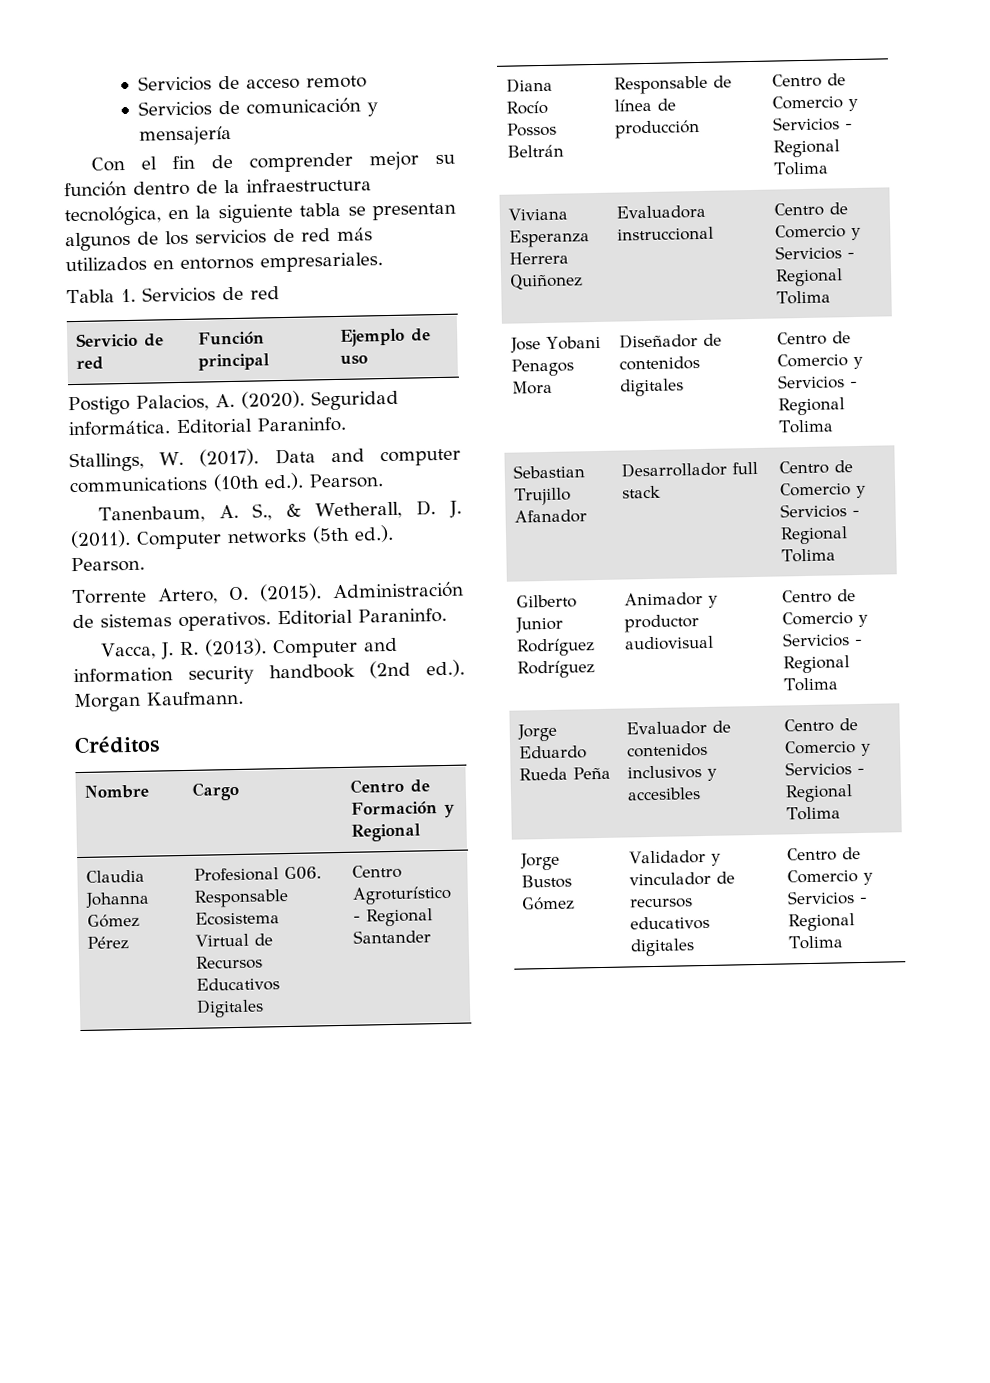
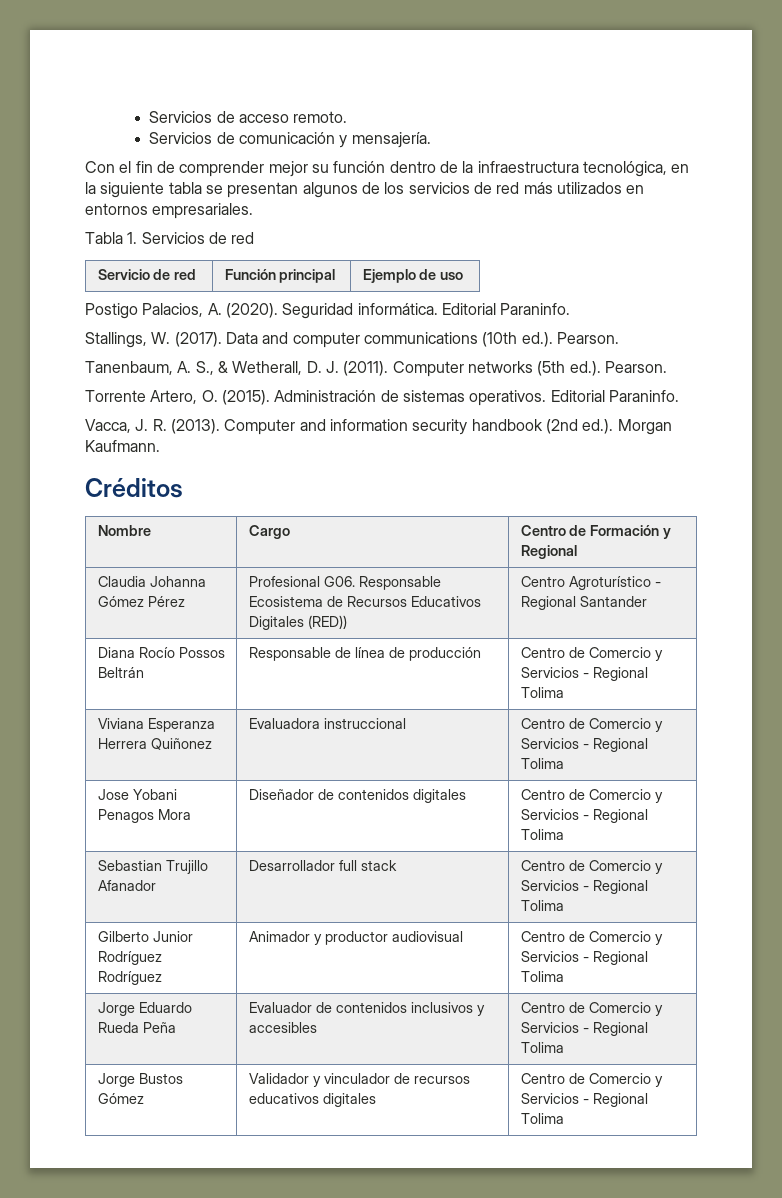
- Servicios de acceso remoto
+ Servicios de acceso remoto.
- Servicios de comunicación y mensajería
+ Servicios de comunicación y mensajería.
- Claudia Johanna Gómez Pérez | Profesional G06. Responsable Ecosistema Virtual de Recursos Educativos Digitales | Centro Agroturístico - Regional Santander
+ Claudia Johanna Gómez Pérez | Profesional G06. Responsable Ecosistema de Recursos Educativos Digitales (RED)) | Centro Agroturístico - Regional Santander

